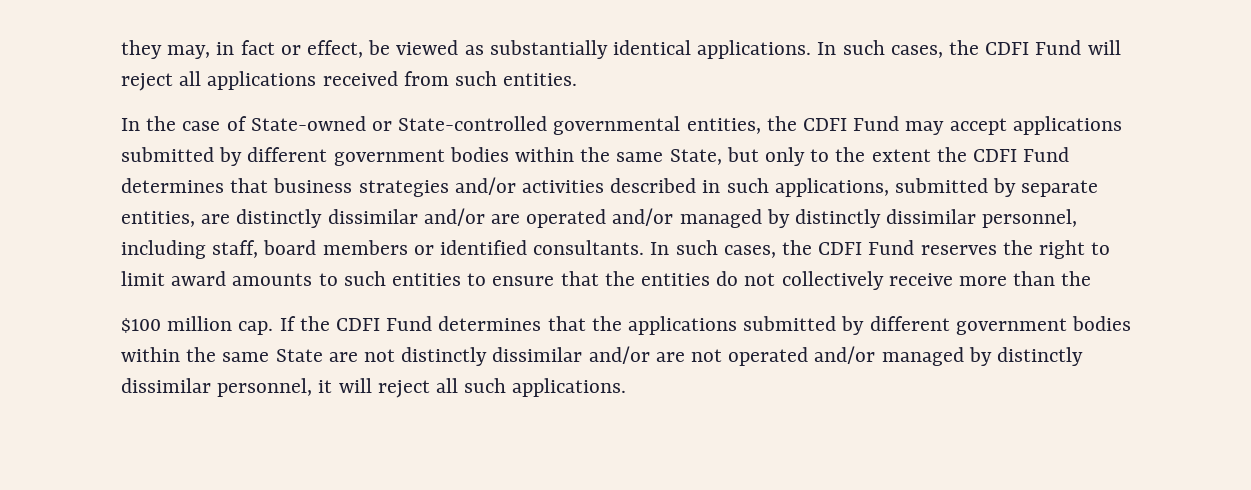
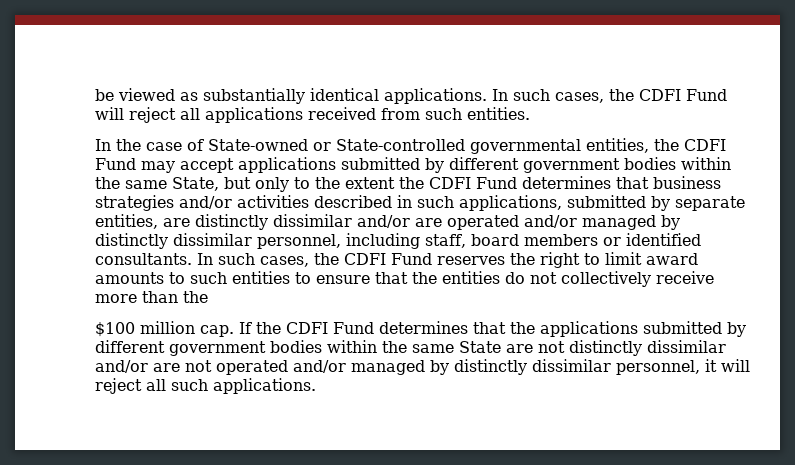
- they may, in fact or effect, be viewed as substantially identical applications.
+ be viewed as substantially identical applications.

